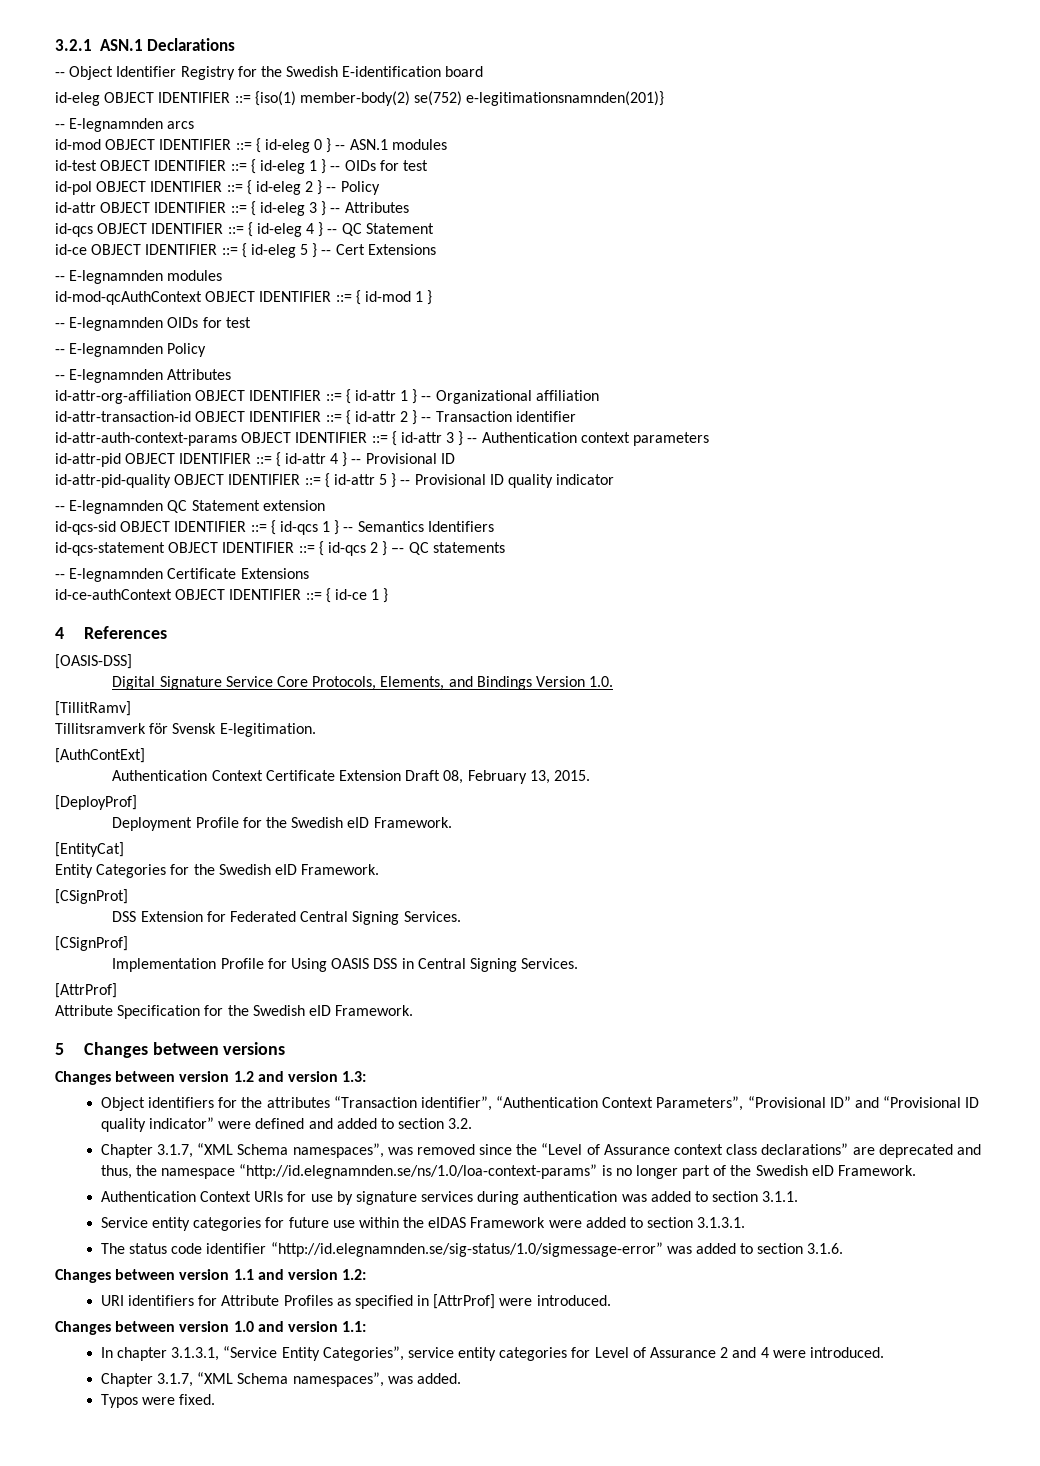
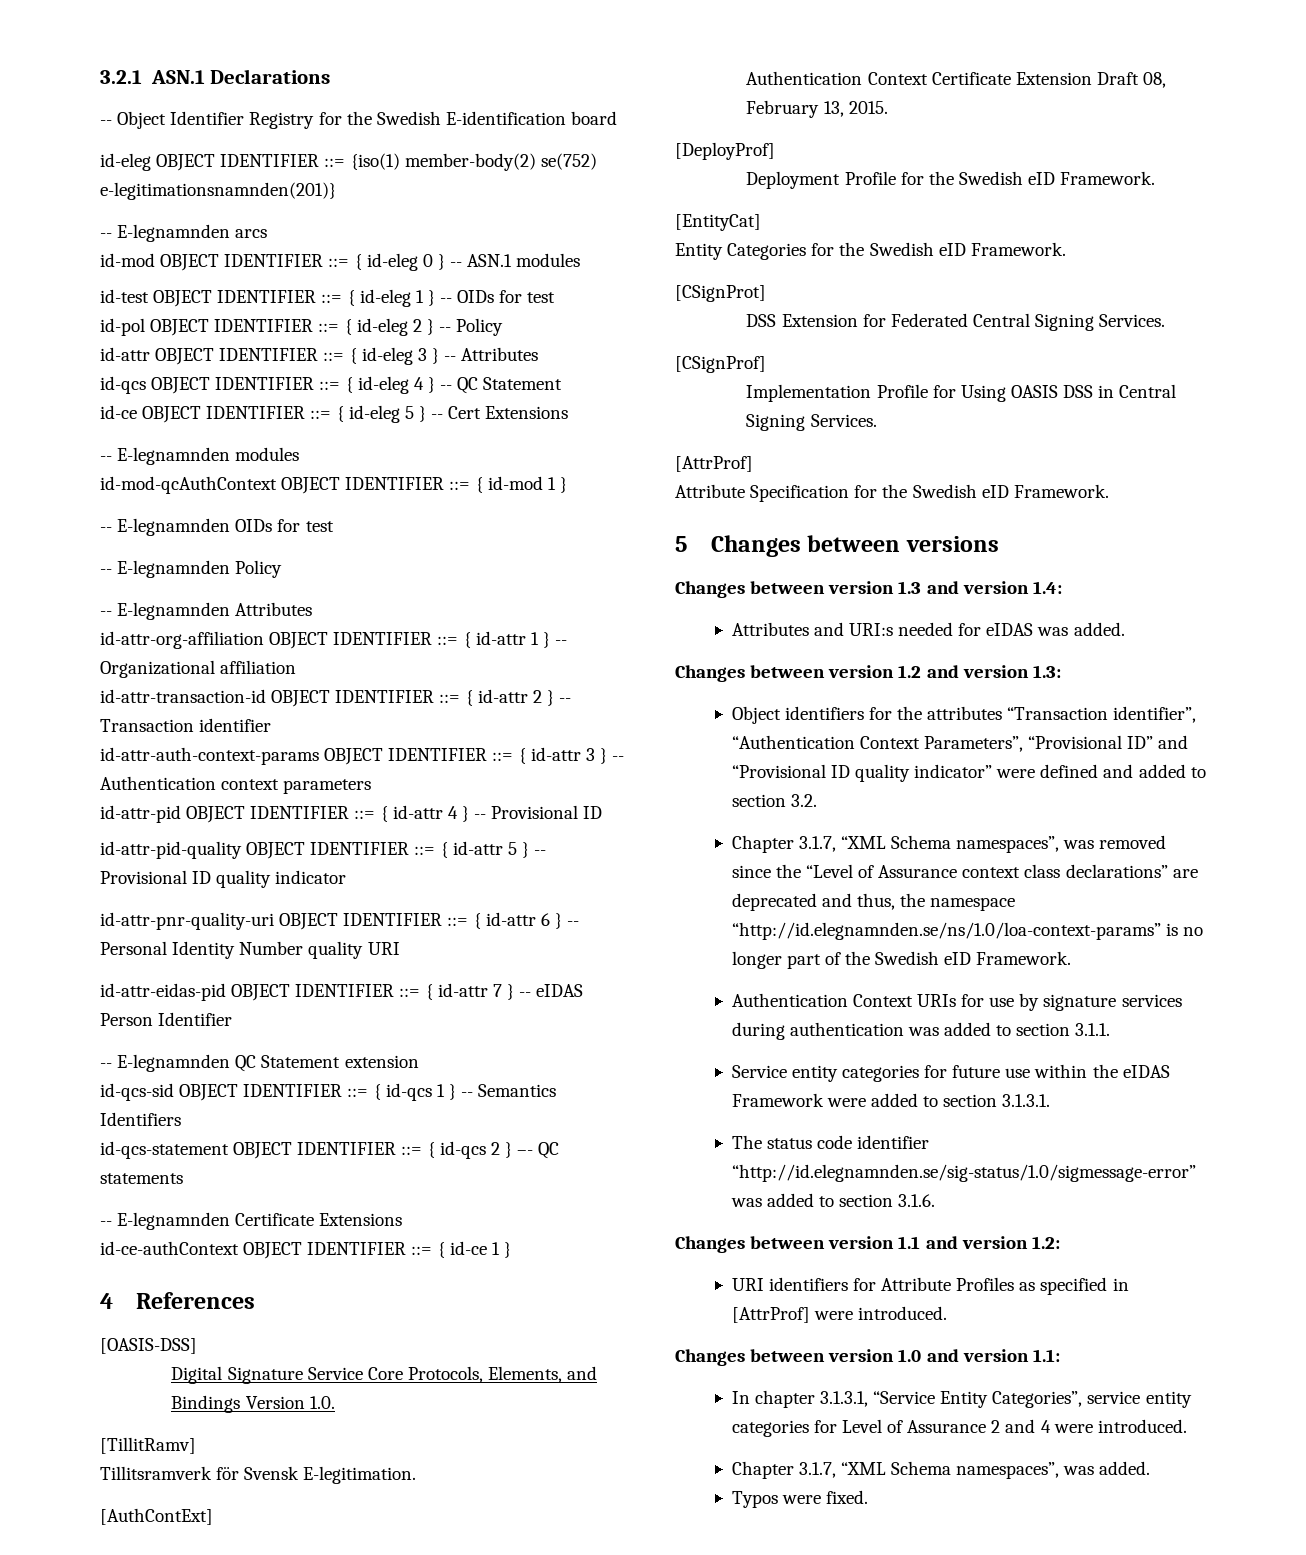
+ id-attr-pnr-quality-uri OBJECT IDENTIFIER ::= { id-attr 6 } -- Personal Identity Number quality URI
+ id-attr-eidas-pid OBJECT IDENTIFIER ::= { id-attr 7 } -- eIDAS Person Identifier
+ Changes between version 1.3 and version 1.4:
+ Attributes and URI:s needed for eIDAS was added.

